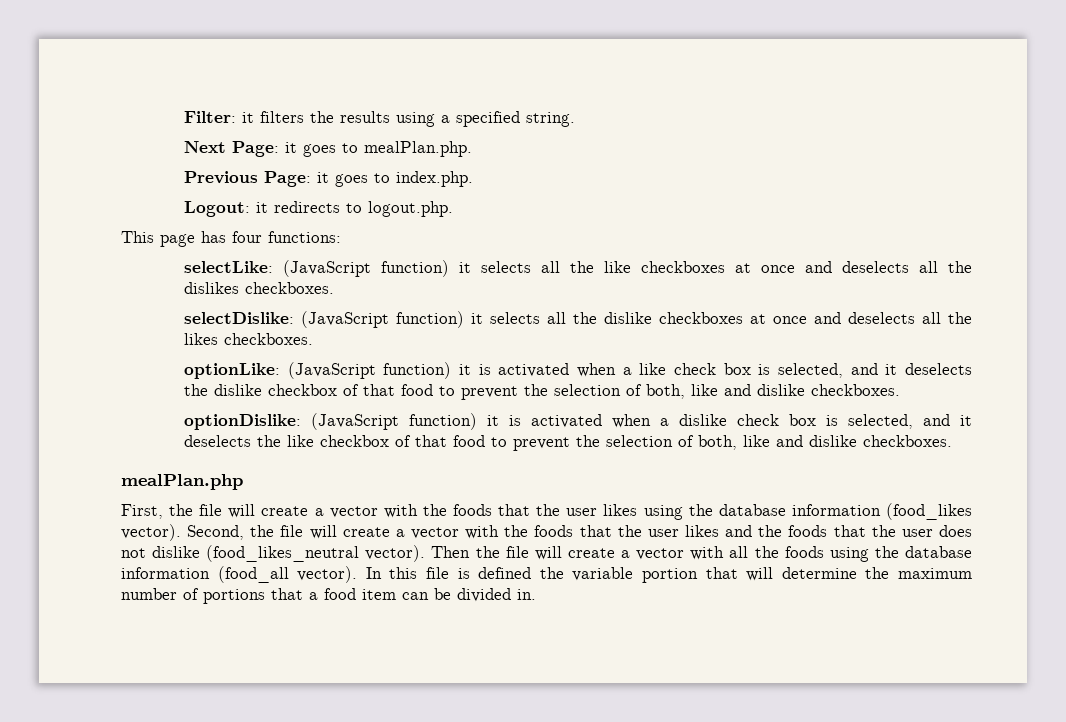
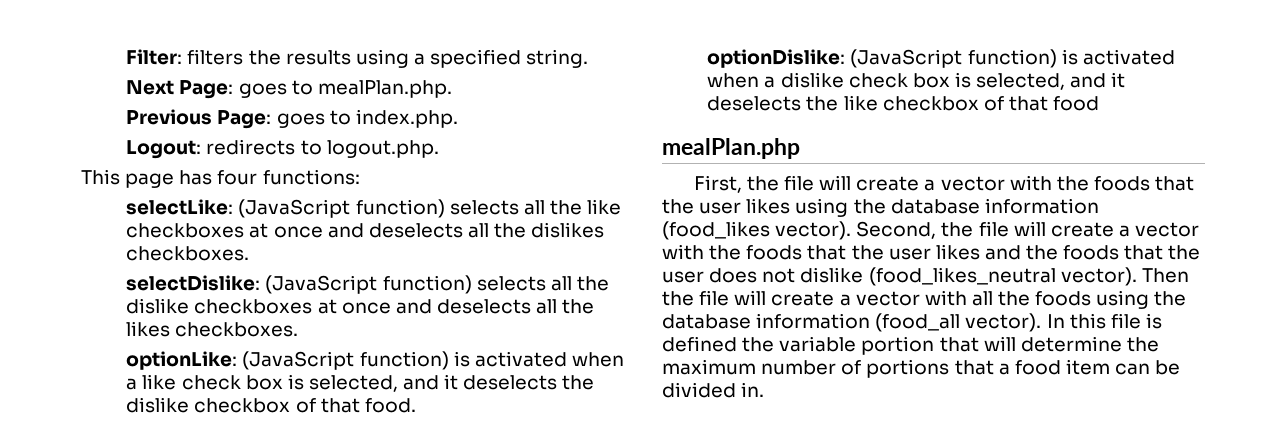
- Filter: it filters the results using a specified string.
+ Filter: filters the results using a specified string.
- Next Page: it goes to mealPlan.php.
+ Next Page: goes to mealPlan.php.
- Previous Page: it goes to index.php.
+ Previous Page: goes to index.php.
- Logout: it redirects to logout.php.
+ Logout: redirects to logout.php.
- selectLike: (JavaScript function) it selects all the like checkboxes at once and deselects all the dislikes checkboxes.
+ selectLike: (JavaScript function) selects all the like checkboxes at once and deselects all the dislikes checkboxes.
- selectDislike: (JavaScript function) it selects all the dislike checkboxes at once and deselects all the likes checkboxes.
+ selectDislike: (JavaScript function) selects all the dislike checkboxes at once and deselects all the likes checkboxes.
- optionLike: (JavaScript function) it is activated when a like check box is selected, and it deselects the dislike checkbox of that food to prevent the selection of both, like and dislike checkboxes.
+ optionLike: (JavaScript function) is activated when a like check box is selected, and it deselects the dislike checkbox of that food.
- optionDislike: (JavaScript function) it is activated when a dislike check box is selected, and it deselects the like checkbox of that food to prevent the selection of both, like and dislike checkboxes.
+ optionDislike: (JavaScript function) is activated when a dislike check box is selected, and it deselects the like checkbox of that food

